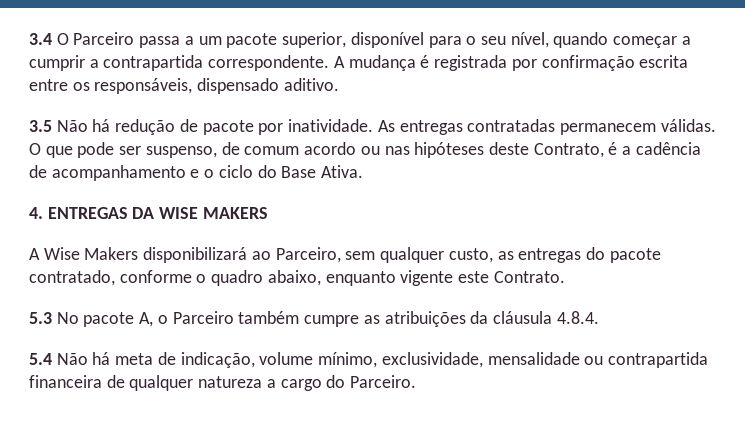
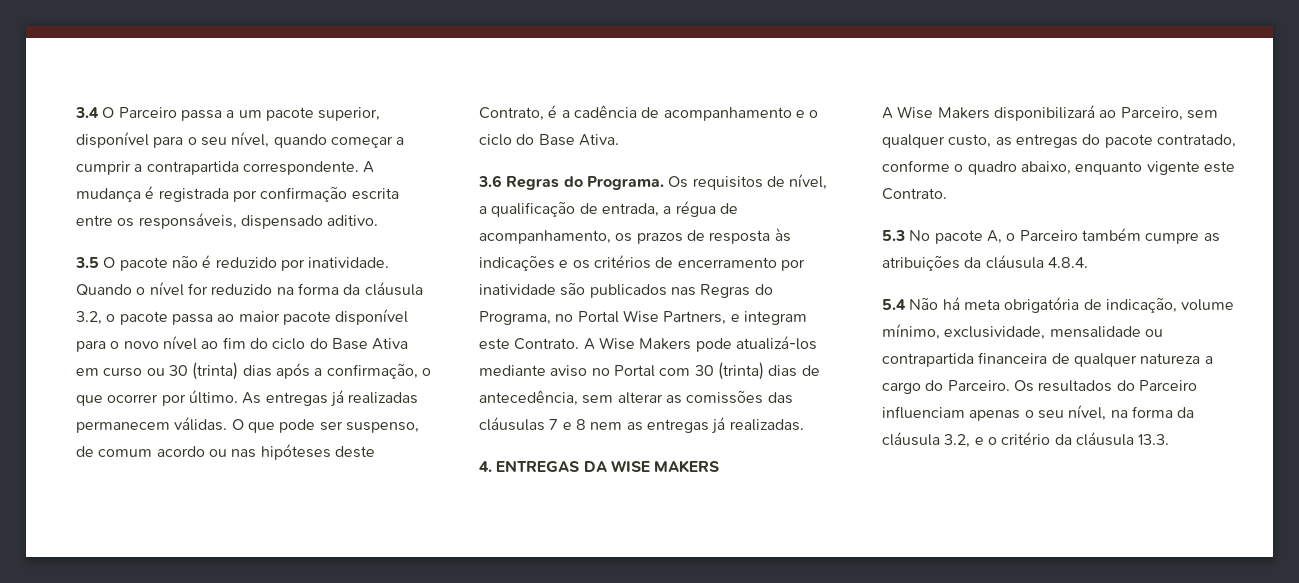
- 3.5 Não há redução de pacote por inatividade. As entregas contratadas permanecem válidas.
+ 3.5 O pacote não é reduzido por inatividade. Quando o nível for reduzido na forma da cláusula 3.2, o pacote passa ao maior pacote disponível para o novo nível ao fim do ciclo do Base Ativa em curso ou 30 (trinta) dias após a confirmação, o que ocorrer por último. As entregas já realizadas permanecem válidas.
+ 3.6 Regras do Programa. Os requisitos de nível, a qualificação de entrada, a régua de acompanhamento, os prazos de resposta às indicações e os critérios de encerramento por inatividade são publicados nas Regras do Programa, no Portal Wise Partners, e integram este Contrato. A Wise Makers pode atualizá-los mediante aviso no Portal com 30 (trinta) dias de antecedência, sem alterar as comissões das cláusulas 7 e 8 nem as entregas já realizadas.
- 5.4 Não há meta de indicação, volume mínimo, exclusividade, mensalidade ou contrapartida financeira de qualquer natureza a cargo do Parceiro.
+ 5.4 Não há meta obrigatória de indicação, volume mínimo, exclusividade, mensalidade ou contrapartida financeira de qualquer natureza a cargo do Parceiro.
+ Os resultados do Parceiro influenciam apenas o seu nível, na forma da cláusula 3.2, e o critério da cláusula 13.3.

